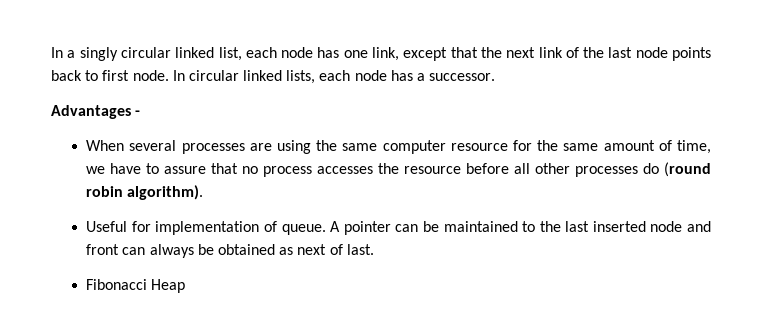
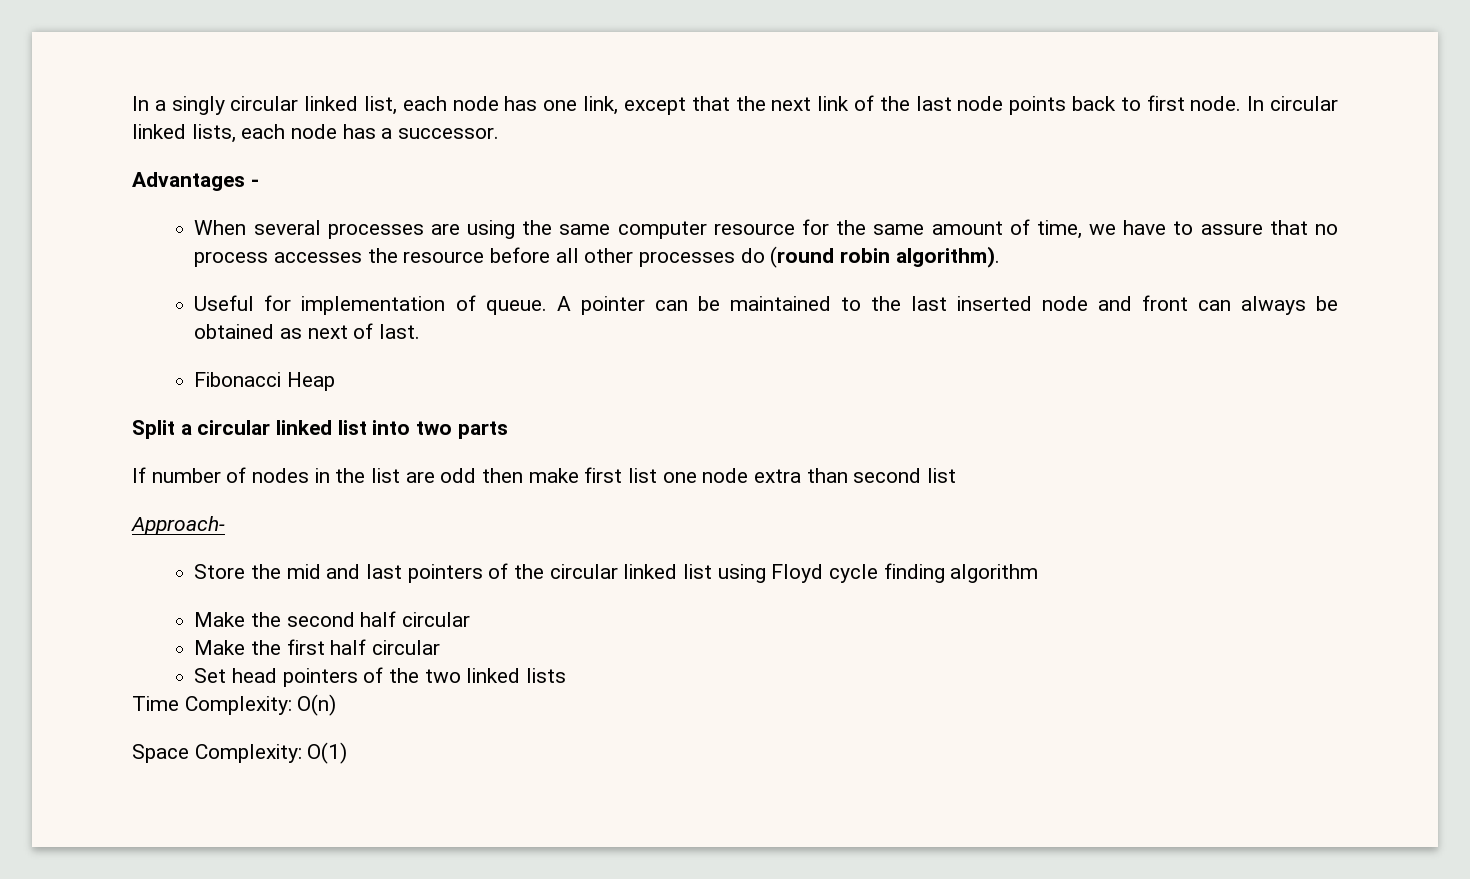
+ Split a circular linked list into two parts
+ If number of nodes in the list are odd then make first list one node extra than second list
+ Approach-
+ Store the mid and last pointers of the circular linked list using Floyd cycle finding algorithm
+ Make the second half circular
+ Make the first half circular
+ Set head pointers of the two linked lists
+ Time Complexity: O(n)
+ Space Complexity: O(1)

